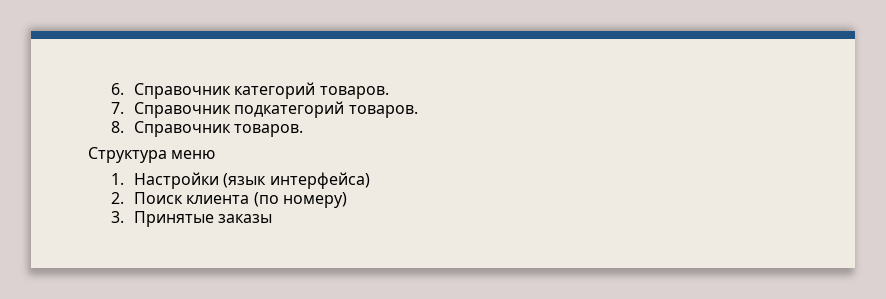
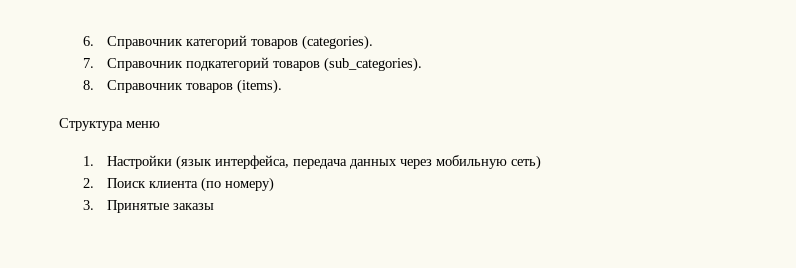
- 6. Справочник категорий товаров.
+ 6. Справочник категорий товаров (categories).
- 7. Справочник подкатегорий товаров.
+ 7. Справочник подкатегорий товаров (sub_categories).
- 8. Справочник товаров.
+ 8. Справочник товаров (items).
- 1. Настройки (язык интерфейса)
+ 1. Настройки (язык интерфейса, передача данных через мобильную сеть)

